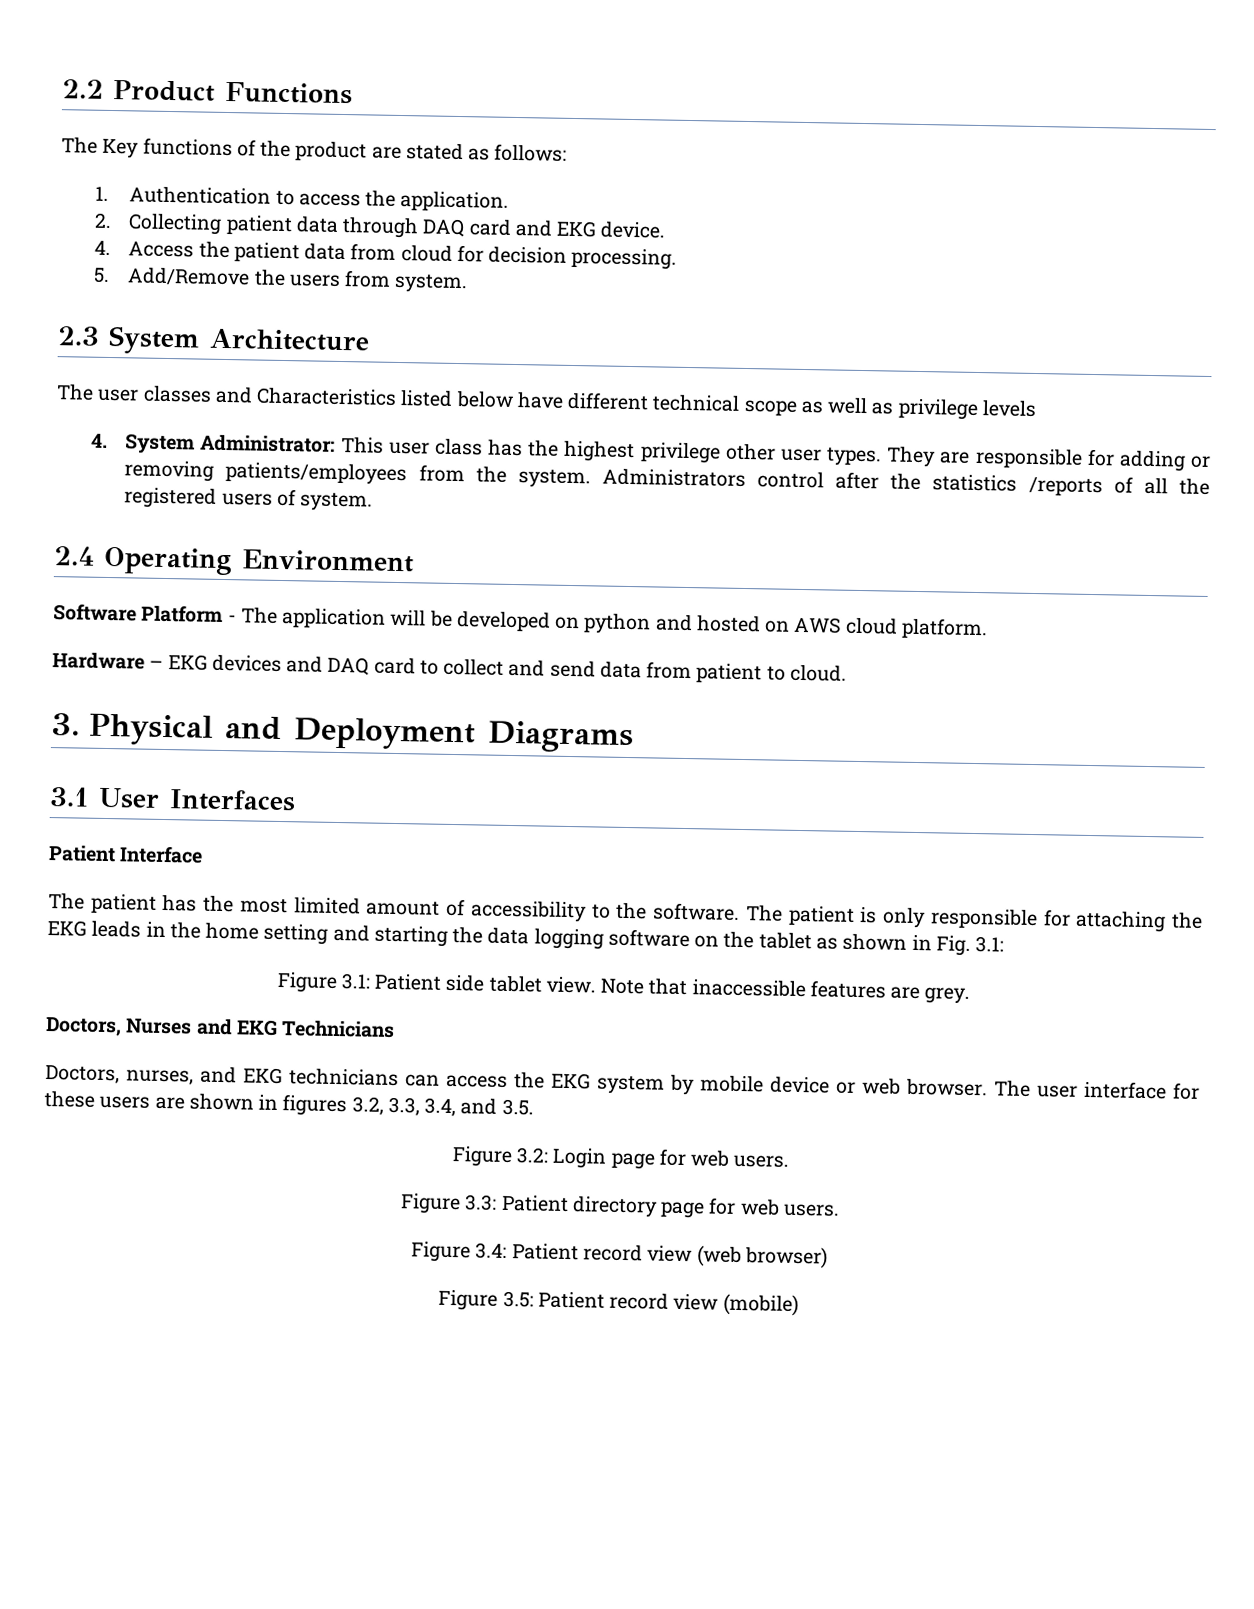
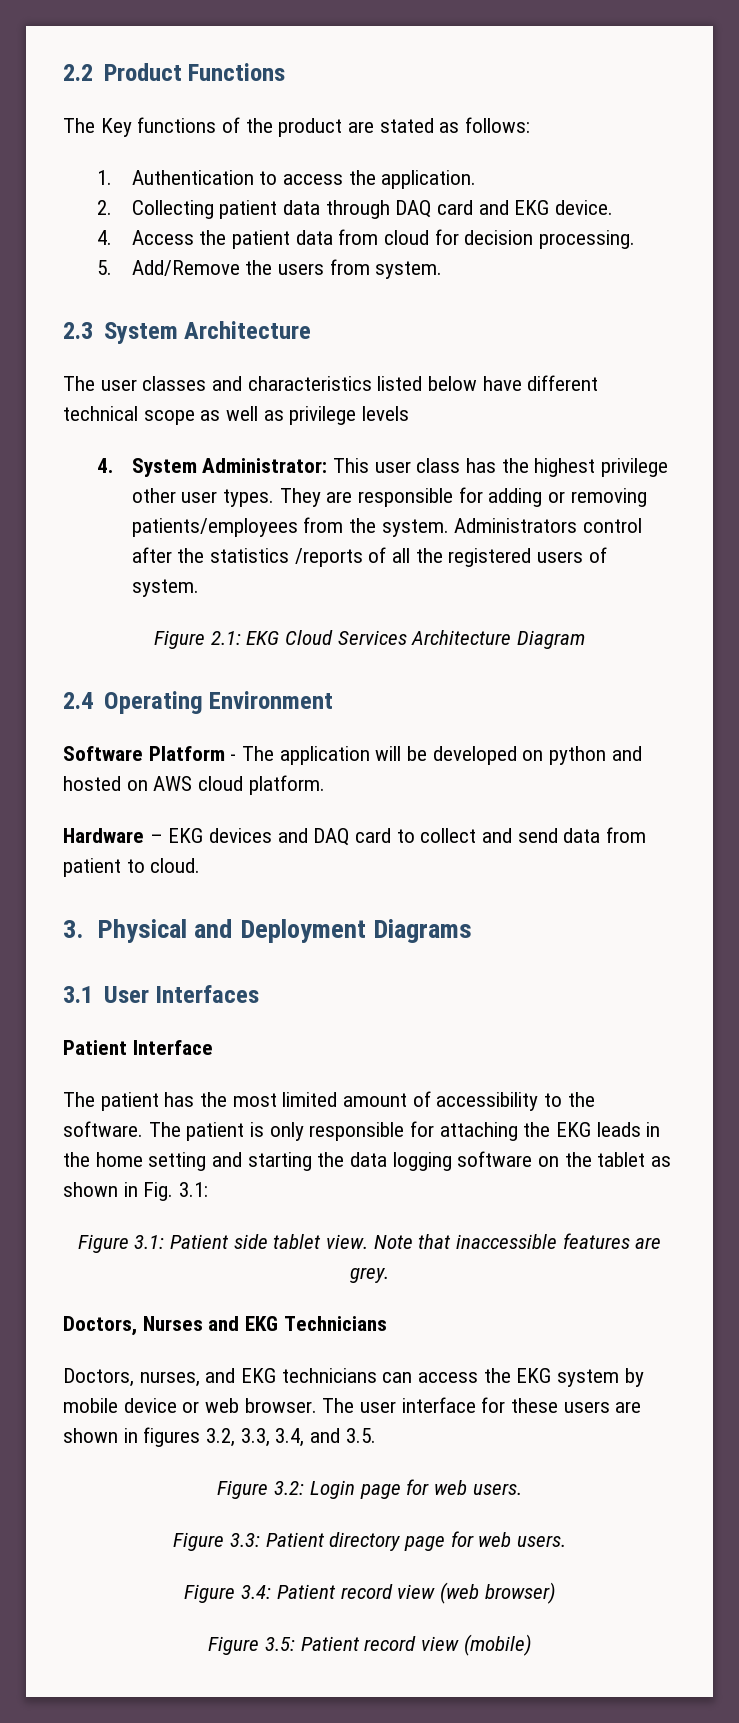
- The user classes and Characteristics listed below have different technical scope as well as privilege levels
+ The user classes and characteristics listed below have different technical scope as well as privilege levels
+ Figure 2.1: EKG Cloud Services Architecture Diagram

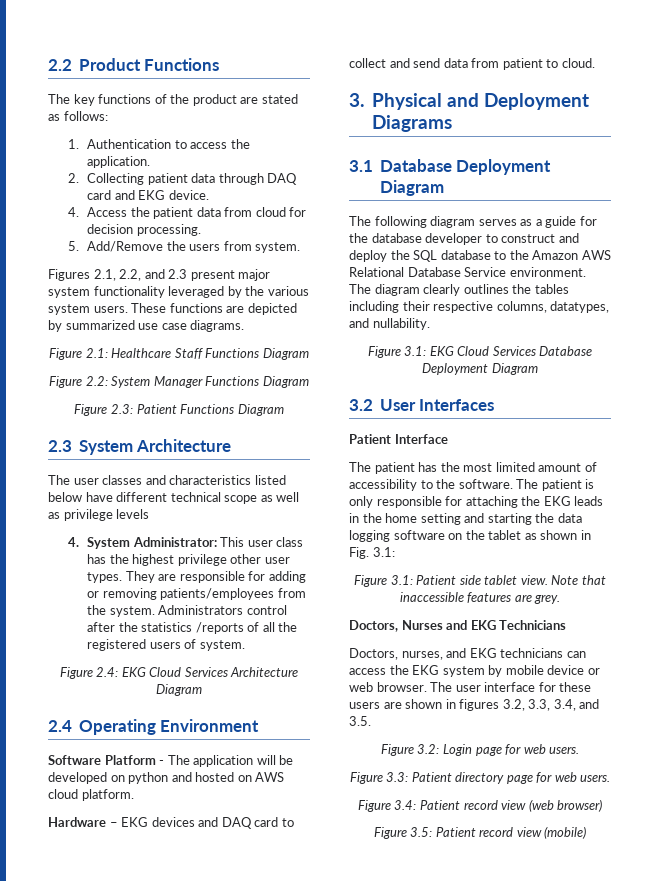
- The Key functions of the product are stated as follows:
+ The key functions of the product are stated as follows:
+ Figures 2.1, 2.2, and 2.3 present major system functionality leveraged by the various system users. These functions are depicted by summarized use case diagrams.
+ Figure 2.1: Healthcare Staff Functions Diagram
+ Figure 2.2: System Manager Functions Diagram
+ Figure 2.3: Patient Functions Diagram
- Figure 2.1: EKG Cloud Services Architecture Diagram
+ Figure 2.4: EKG Cloud Services Architecture Diagram
- 3.1 User Interfaces
+ 3.1 Database Deployment Diagram
+ The following diagram serves as a guide for the database developer to construct and deploy the SQL database to the Amazon AWS Relational Database Service environment. The diagram clearly outlines the tables including their respective columns, datatypes, and nullability.
+ Figure 3.1: EKG Cloud Services Database Deployment Diagram
+ 3.2 User Interfaces

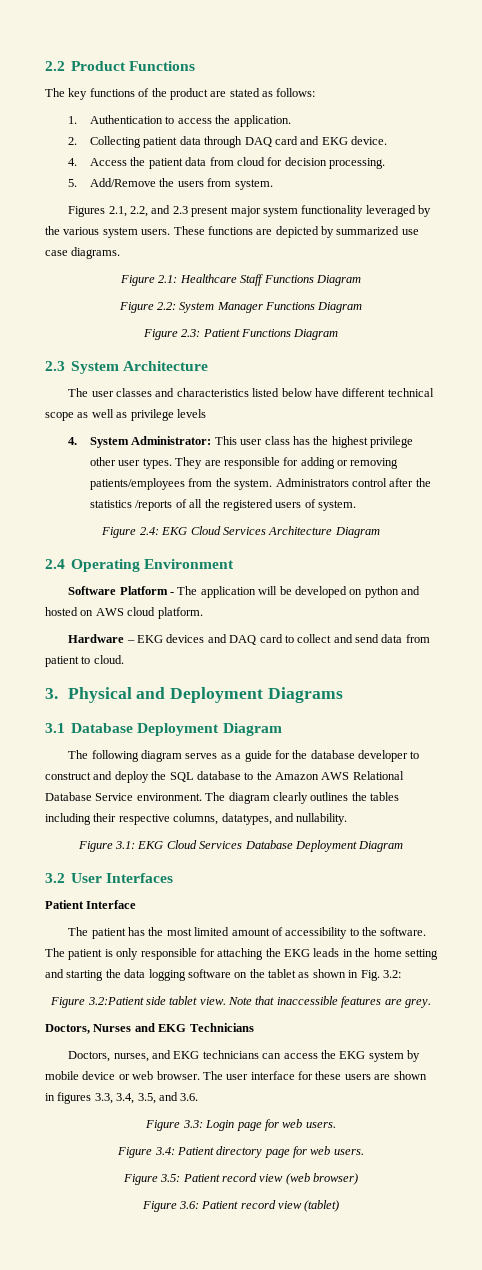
- The patient is only responsible for attaching the EKG leads in the home setting and starting the data logging software on the tablet as shown in Fig. 3.1:
- Figure 3.1: Patient side tablet view.
+ The patient is only responsible for attaching the EKG leads in the home setting and starting the data logging software on the tablet as shown in Fig. 3.2:
+ Figure 3.2:Patient side tablet view.
- The user interface for these users are shown in figures 3.2, 3.3, 3.4, and 3.5.
- Figure 3.2: Login page for web users.
+ The user interface for these users are shown in figures 3.3, 3.4, 3.5, and 3.6.
+ Figure 3.3: Login page for web users.
- Figure 3.3: Patient directory page for web users.
+ Figure 3.4: Patient directory page for web users.
- Figure 3.4: Patient record view (web browser)
+ Figure 3.5: Patient record view (web browser)
- Figure 3.5: Patient record view (mobile)
+ Figure 3.6: Patient record view (tablet)

